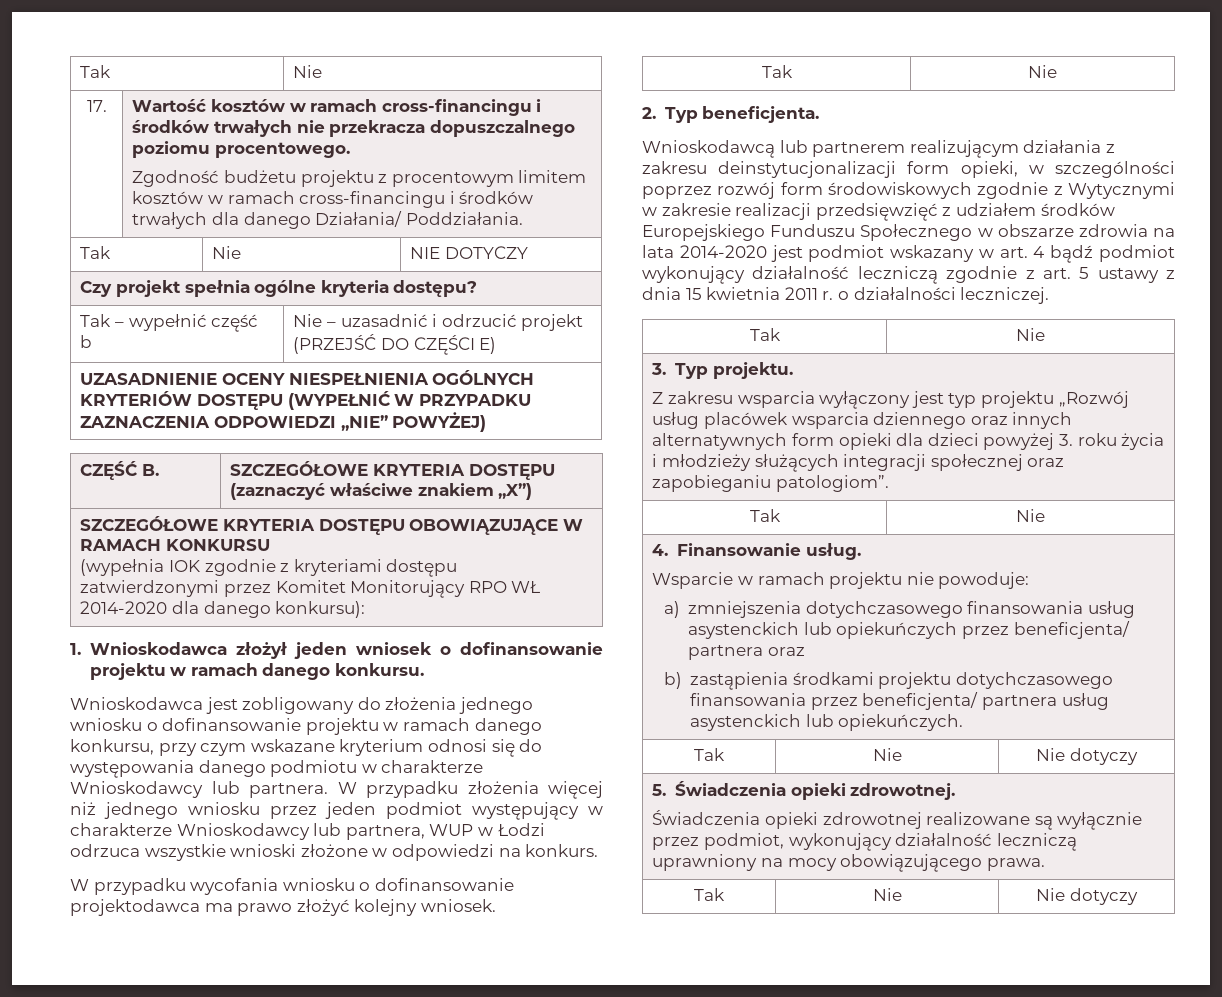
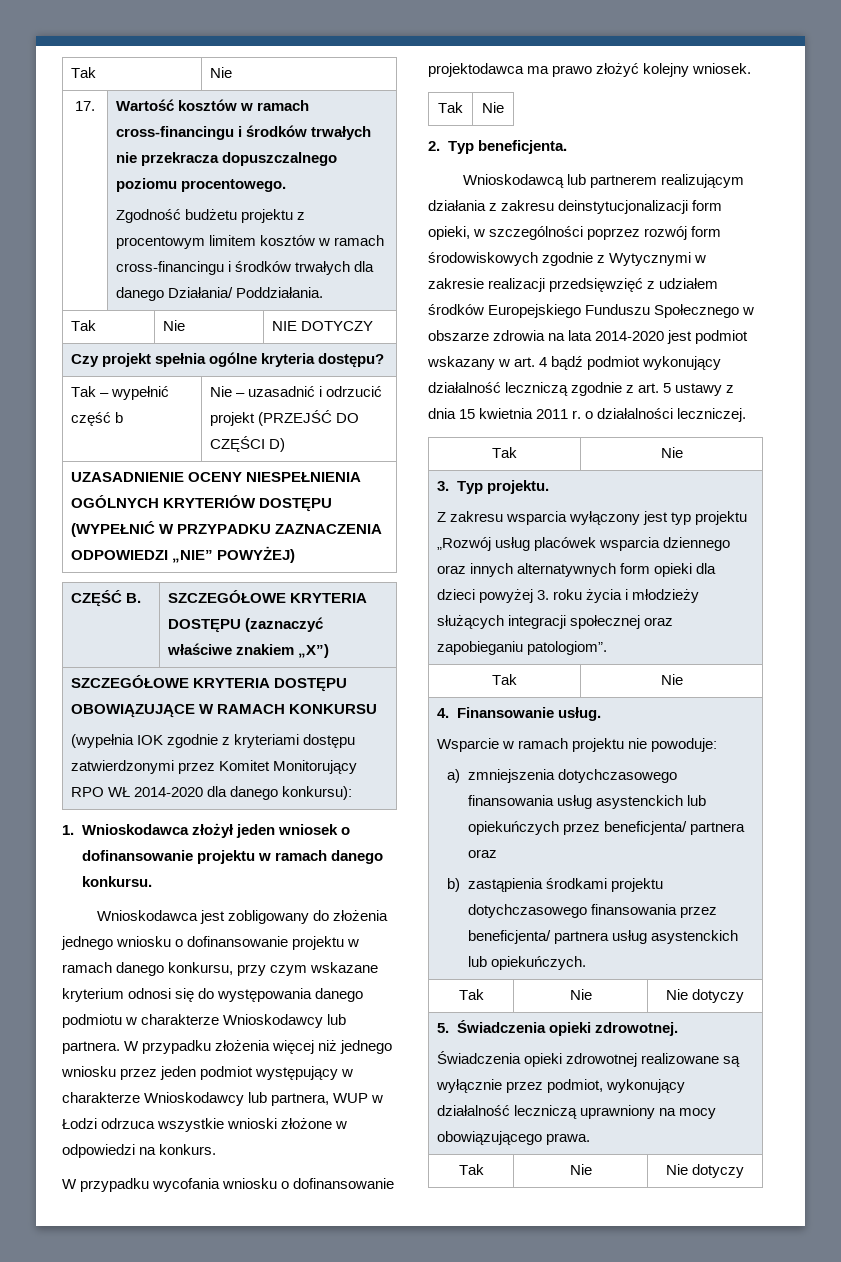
- Tak – wypełnić część b | Nie – uzasadnić i odrzucić projekt (PRZEJŚĆ DO CZĘŚCI E)
+ Tak – wypełnić część b | Nie – uzasadnić i odrzucić projekt (PRZEJŚĆ DO CZĘŚCI D)

